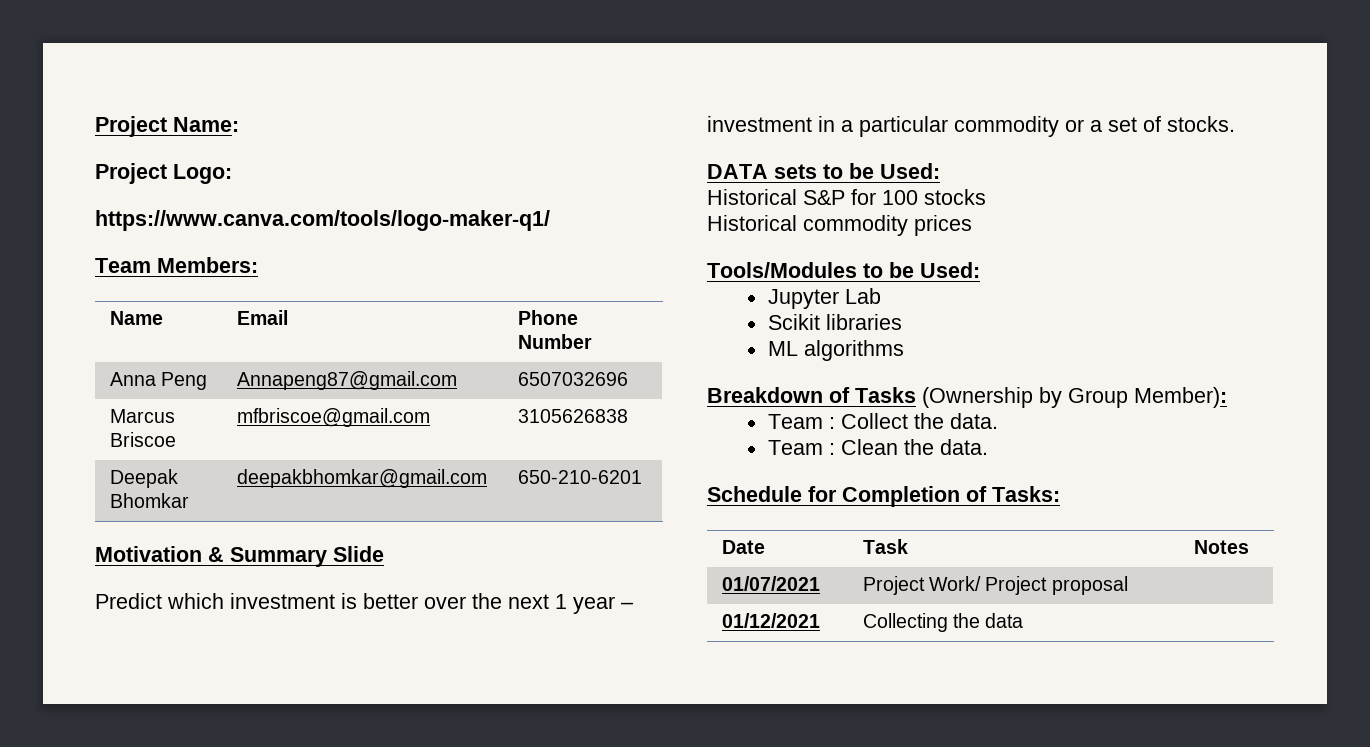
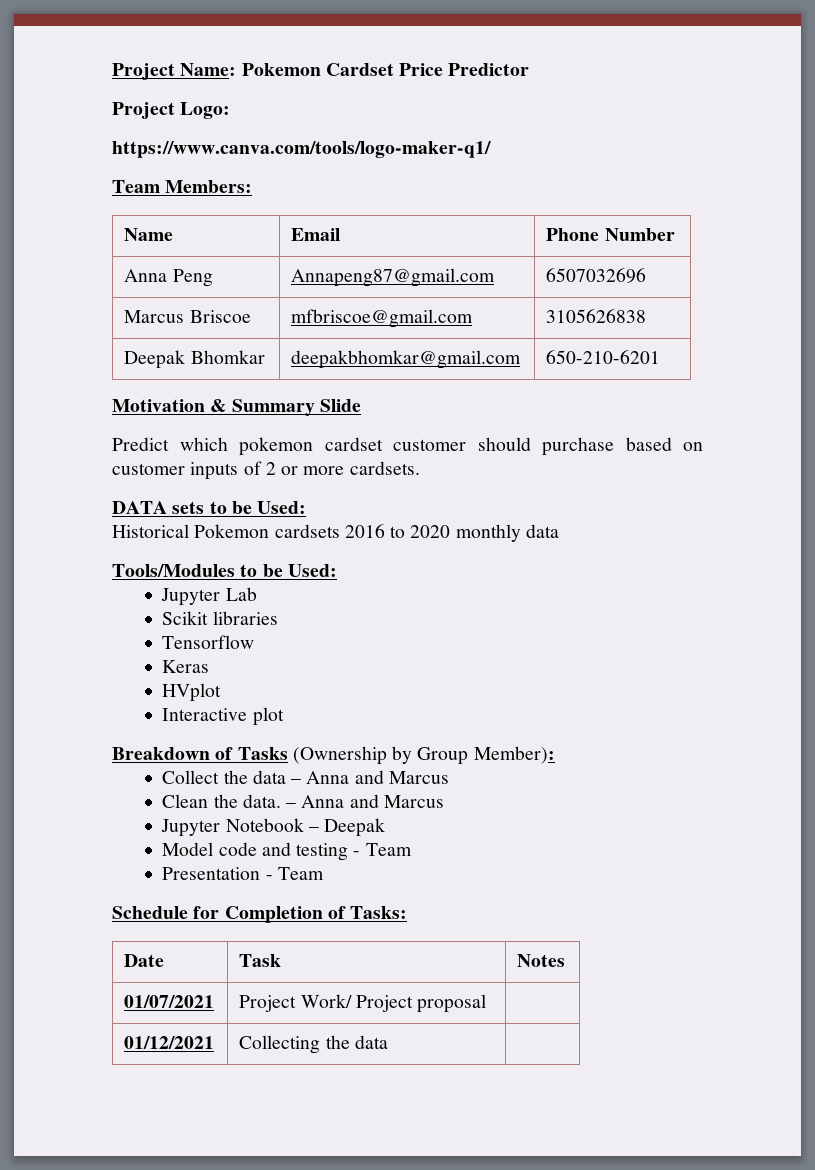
- Project Name:
+ Project Name: Pokemon Cardset Price Predictor
- Predict which investment is better over the next 1 year – investment in a particular commodity or a set of stocks.
+ Predict which pokemon cardset customer should purchase based on customer inputs of 2 or more cardsets.
- Historical S&P for 100 stocks
- Historical commodity prices
+ Historical Pokemon cardsets 2016 to 2020 monthly data
- ML algorithms
+ Tensorflow
+ Keras
+ HVplot
+ Interactive plot
- Team : Collect the data.
- Team : Clean the data.
+ Collect the data – Anna and Marcus
+ Clean the data. – Anna and Marcus
+ Jupyter Notebook – Deepak
+ Model code and testing - Team
+ Presentation - Team

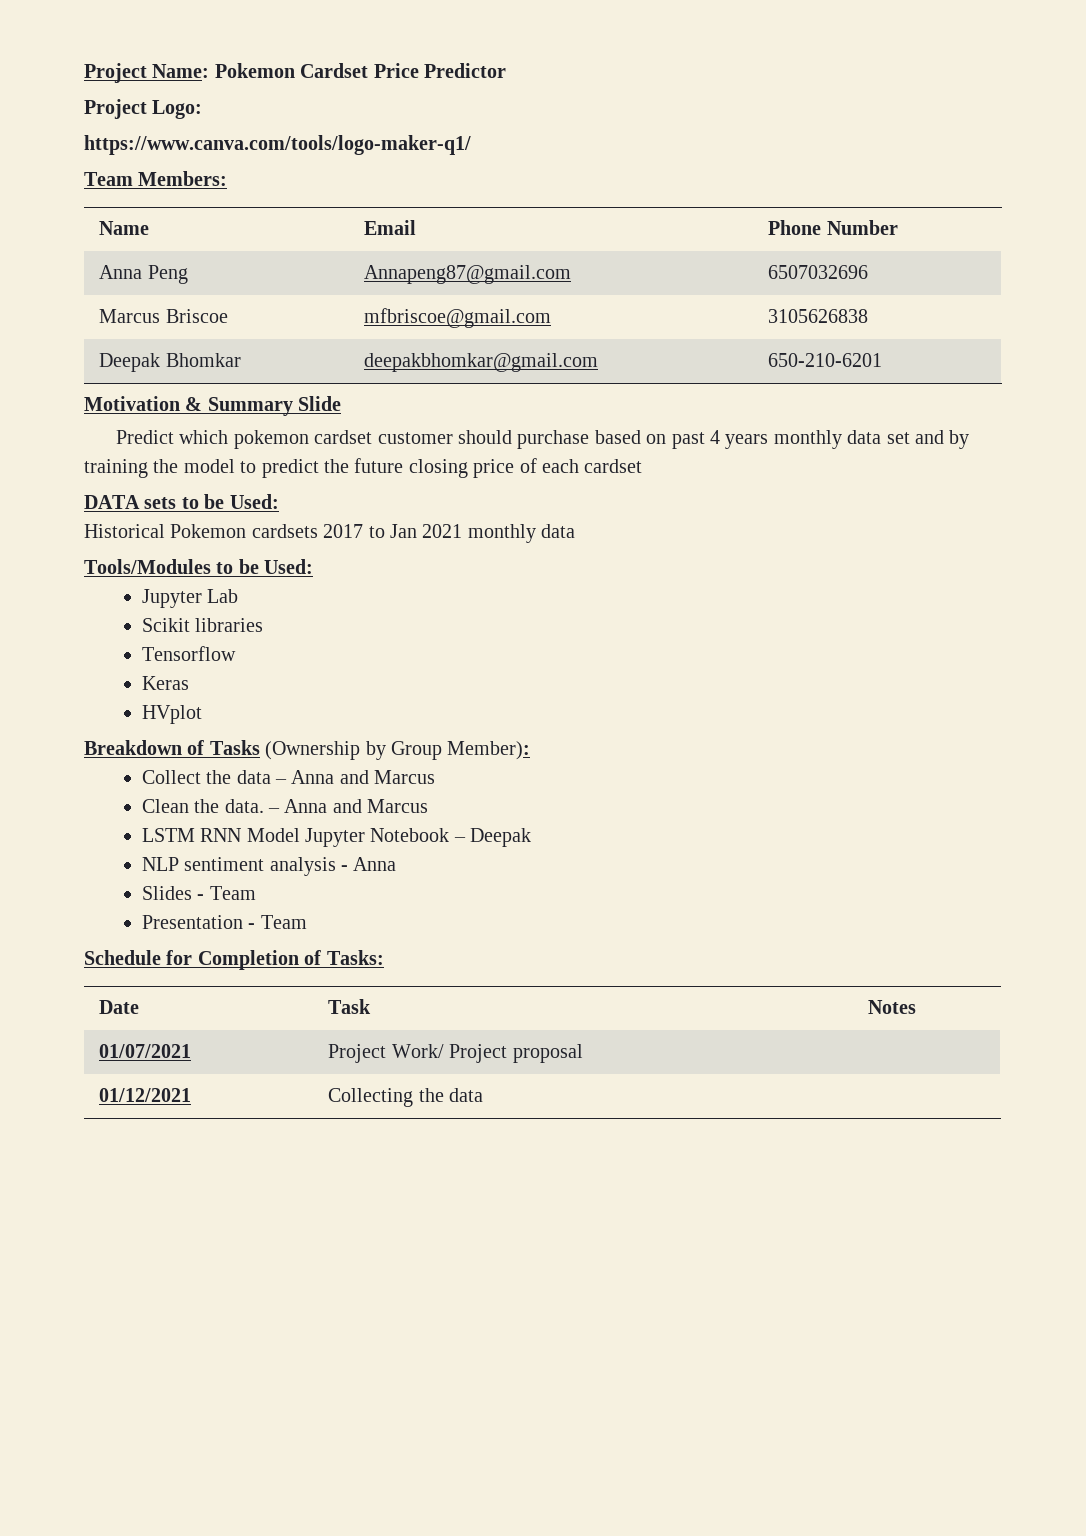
- Predict which pokemon cardset customer should purchase based on customer inputs of 2 or more cardsets.
+ Predict which pokemon cardset customer should purchase based on past 4 years monthly data set and by training the model to predict the future closing price of each cardset
- Historical Pokemon cardsets 2016 to 2020 monthly data
+ Historical Pokemon cardsets 2017 to Jan 2021 monthly data
- Interactive plot
- Jupyter Notebook – Deepak
+ LSTM RNN Model Jupyter Notebook – Deepak
- Model code and testing - Team
+ NLP sentiment analysis - Anna
+ Slides - Team

